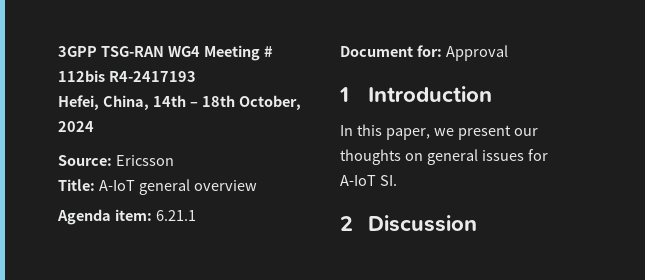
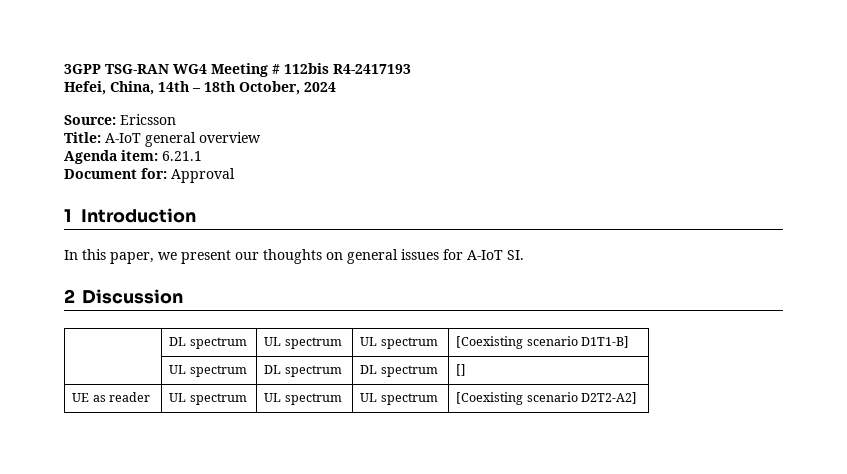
+ | DL spectrum | UL spectrum | UL spectrum | [Coexisting scenario D1T1-B]
+ | UL spectrum | DL spectrum | DL spectrum | []
+ UE as reader | UL spectrum | UL spectrum | UL spectrum | [Coexisting scenario D2T2-A2]

